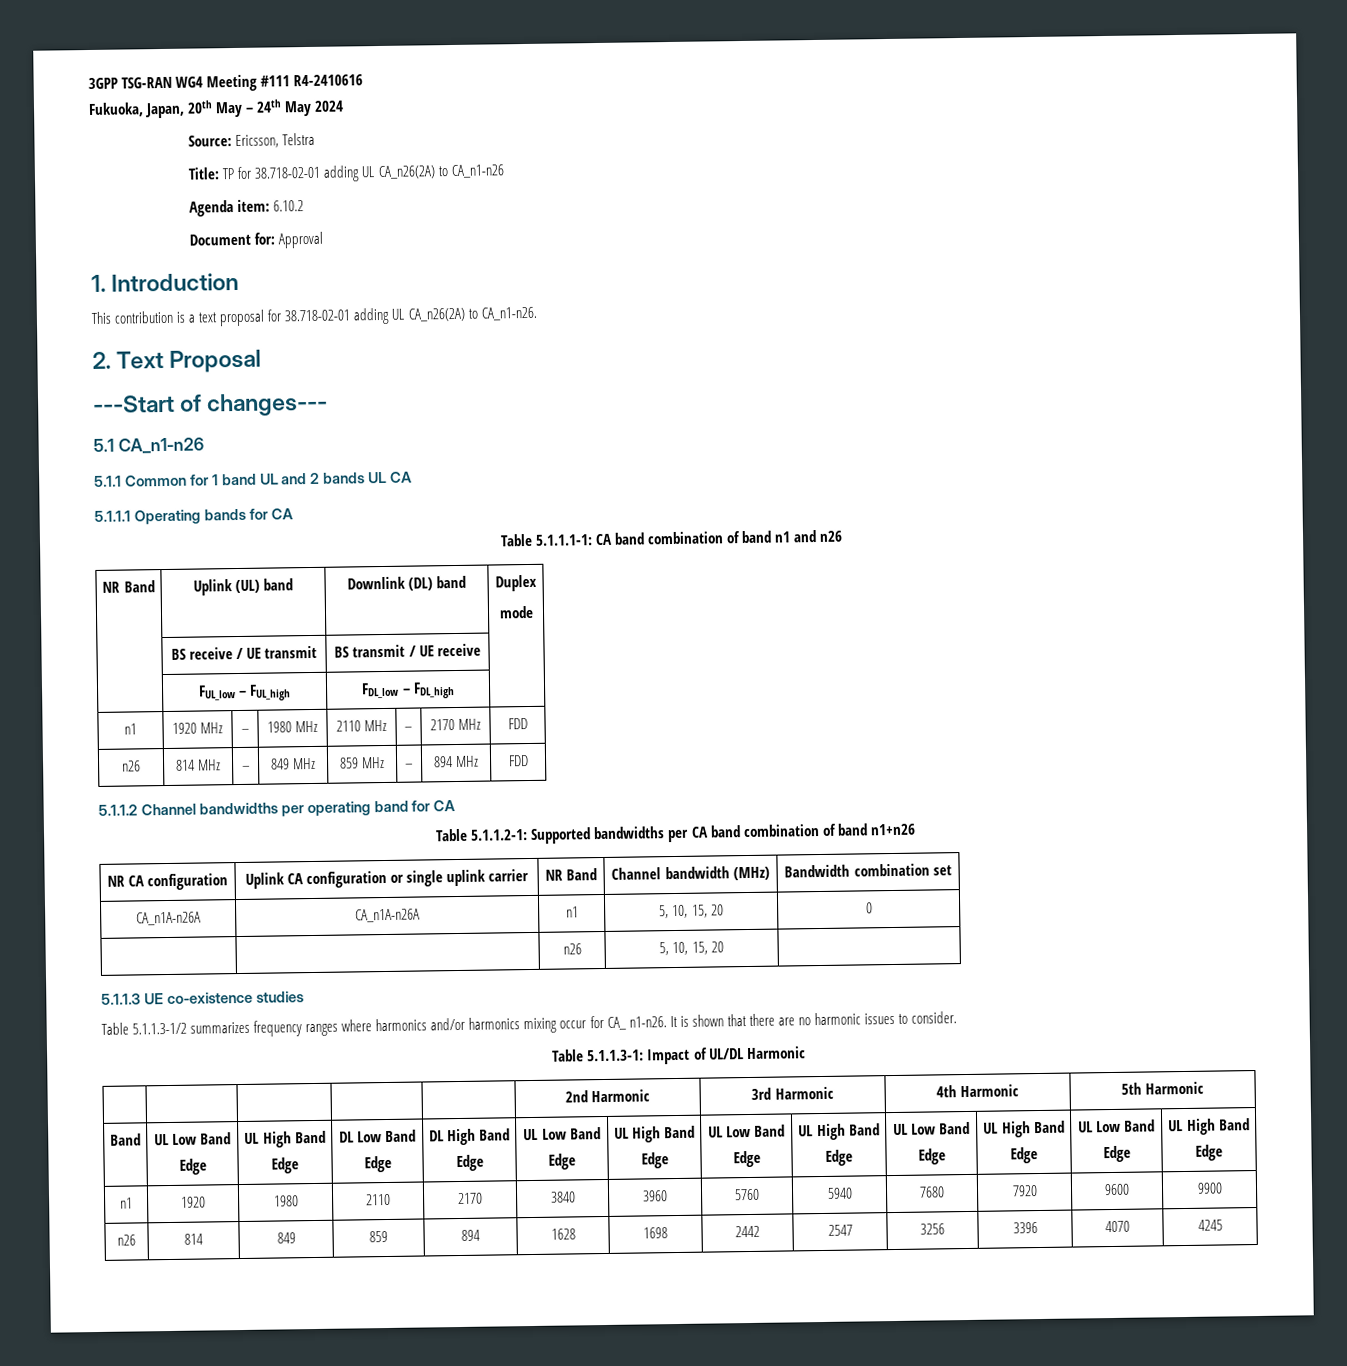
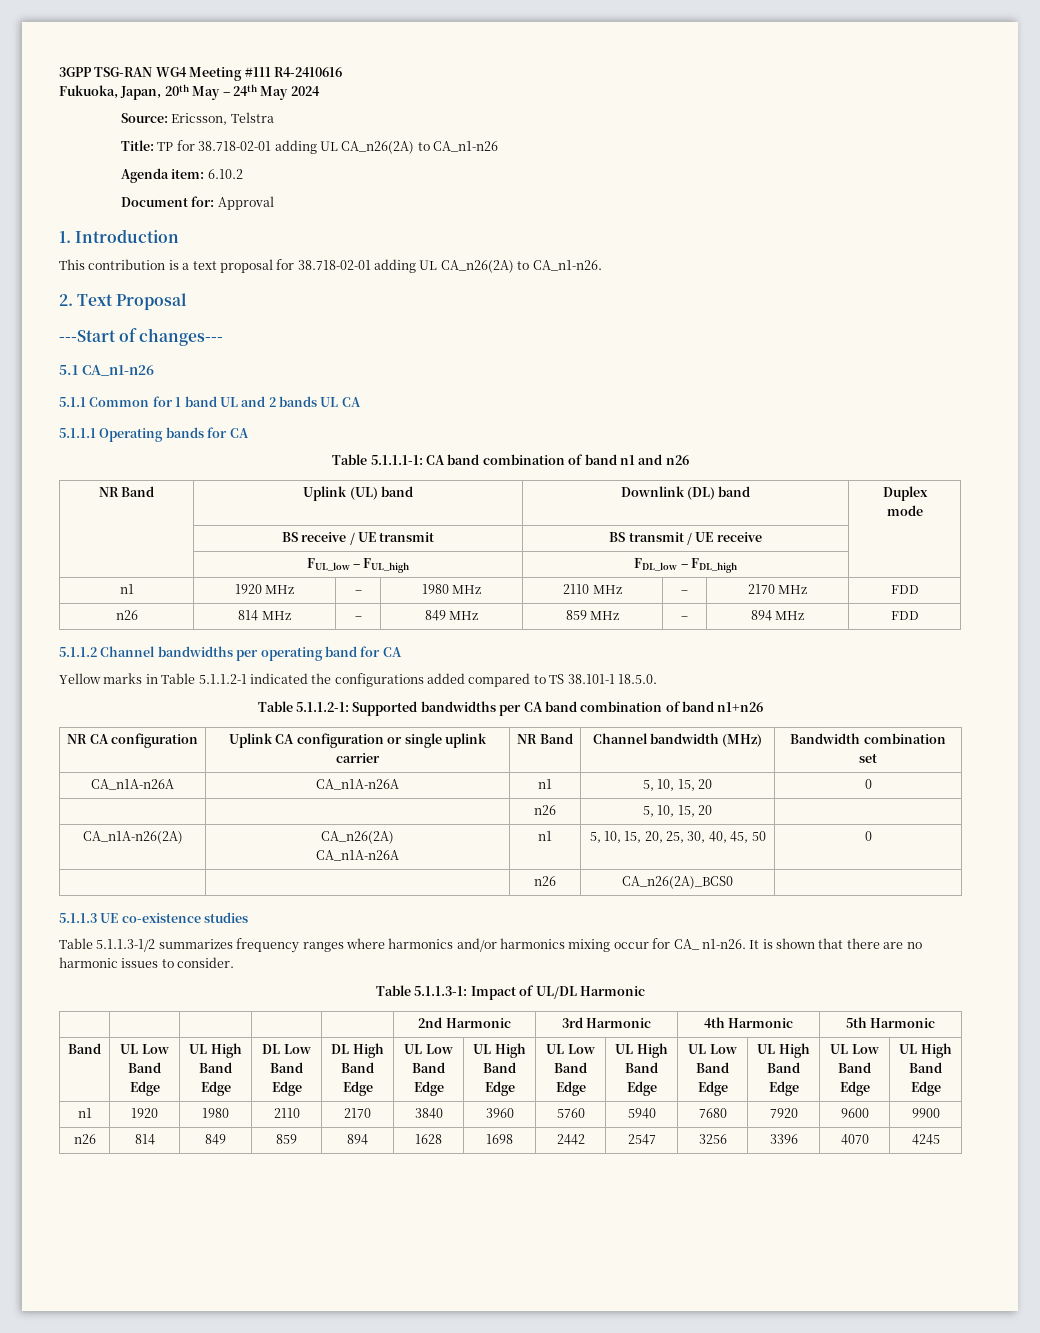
+ Yellow marks in Table 5.1.1.2-1 indicated the configurations added compared to TS 38.101-1 18.5.0.
+ CA_n1A-n26(2A) | CA_n26(2A)
+ CA_n1A-n26A | n1 | 5, 10, 15, 20, 25, 30, 40, 45, 50 | 0
+ | | n26 | CA_n26(2A)_BCS0 |

